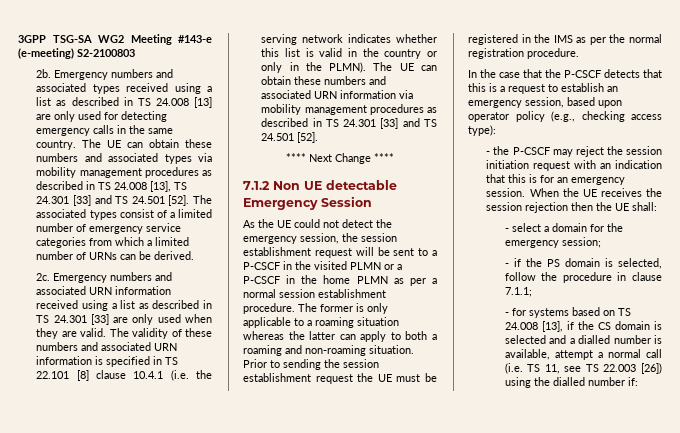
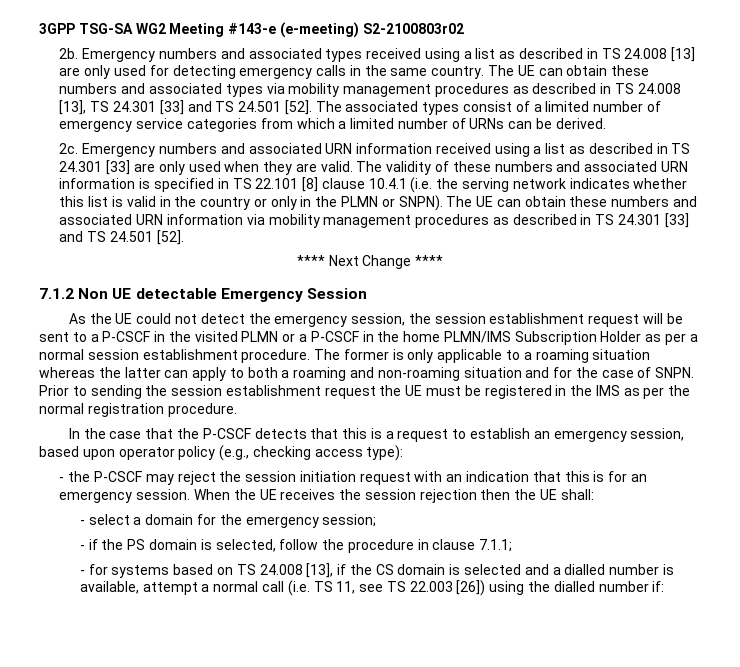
- 3GPP TSG-SA WG2 Meeting #143-e (e-meeting) S2-2100803
+ 3GPP TSG-SA WG2 Meeting #143-e (e-meeting) S2-2100803r02
- The validity of these numbers and associated URN information is specified in TS 22.101 [8] clause 10.4.1 (i.e. the serving network indicates whether this list is valid in the country or only in the PLMN).
+ The validity of these numbers and associated URN information is specified in TS 22.101 [8] clause 10.4.1 (i.e. the serving network indicates whether this list is valid in the country or only in the PLMN or SNPN).
- As the UE could not detect the emergency session, the session establishment request will be sent to a P-CSCF in the visited PLMN or a P-CSCF in the home PLMN as per a normal session establishment procedure.
+ As the UE could not detect the emergency session, the session establishment request will be sent to a P-CSCF in the visited PLMN or a P-CSCF in the home PLMN/IMS Subscription Holder as per a normal session establishment procedure.
- The former is only applicable to a roaming situation whereas the latter can apply to both a roaming and non-roaming situation.
+ The former is only applicable to a roaming situation whereas the latter can apply to both a roaming and non-roaming situation and for the case of SNPN.

